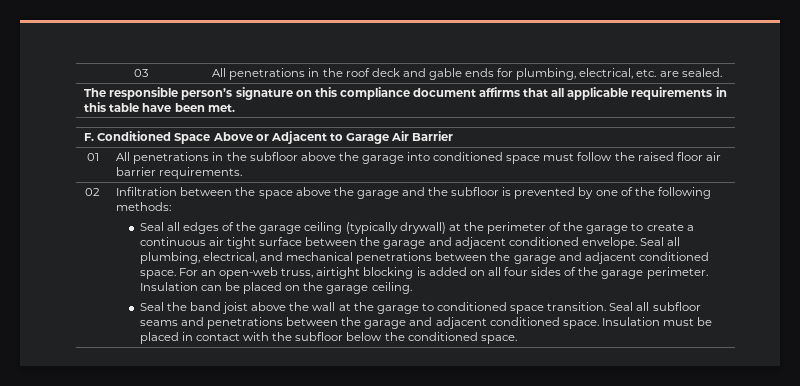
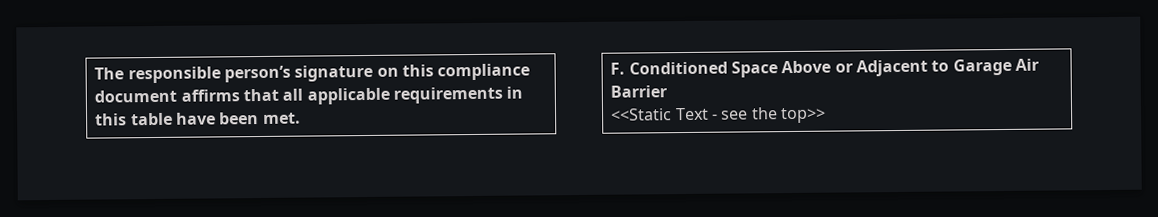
- 03 | All penetrations in the roof deck and gable ends for plumbing, electrical, etc. are sealed.
  F. Conditioned Space Above or Adjacent to Garage Air Barrier
- 01 | All penetrations in the subfloor above the garage into conditioned space must follow the raised floor air barrier requirements.
- 02 | Infiltration between the space above the garage and the subfloor is prevented by one of the following methods:
- Seal all edges of the garage ceiling (typically drywall) at the perimeter of the garage to create a continuous air tight surface between the garage and adjacent conditioned envelope. Seal all plumbing, electrical, and mechanical penetrations between the garage and adjacent conditioned space. For an open-web truss, airtight blocking is added on all four sides of the garage perimeter. Insulation can be placed on the garage ceiling.
- Seal the band joist above the wall at the garage to conditioned space transition. Seal all subfloor seams and penetrations between the garage and adjacent conditioned space. Insulation must be placed in contact with the subfloor below the conditioned space.
+ <<Static Text - see the top>>

